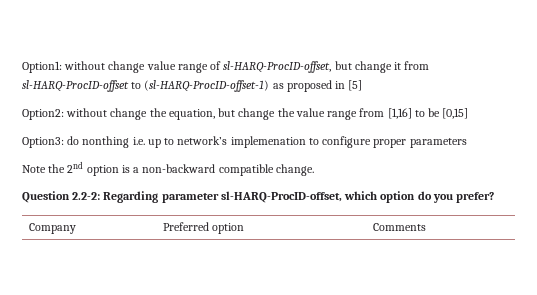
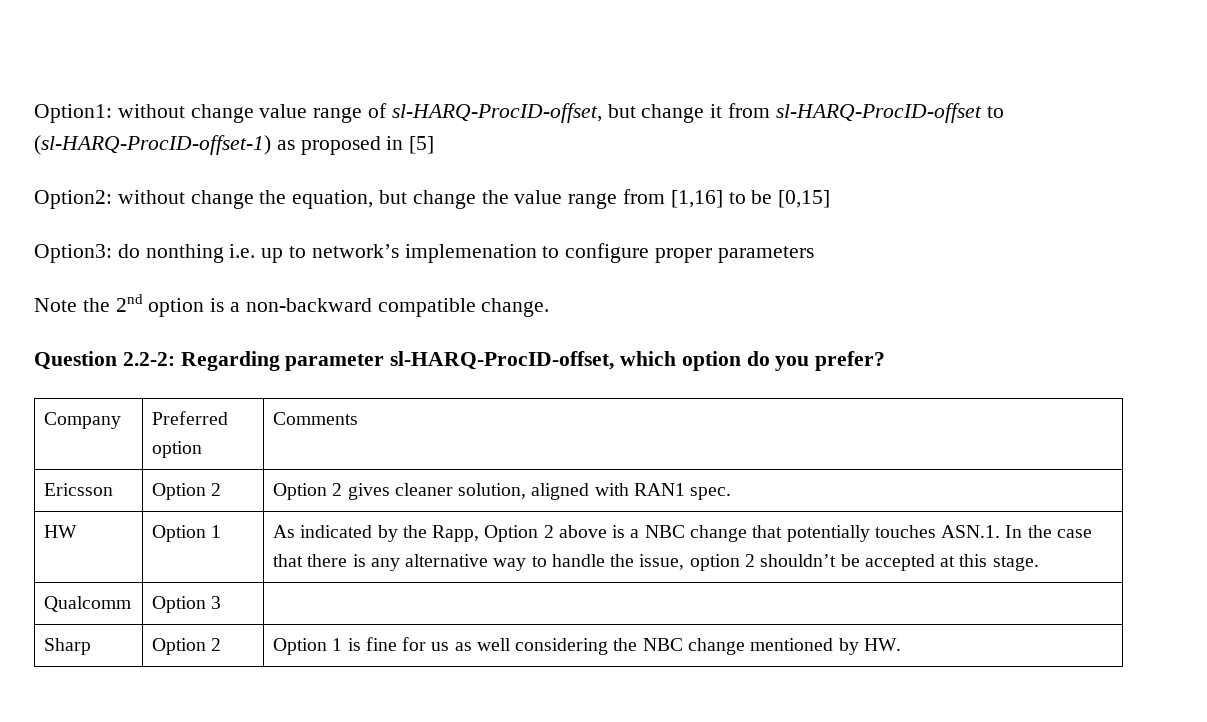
+ Ericsson | Option 2 | Option 2 gives cleaner solution, aligned with RAN1 spec.
+ HW | Option 1 | As indicated by the Rapp, Option 2 above is a NBC change that potentially touches ASN.1. In the case that there is any alternative way to handle the issue, option 2 shouldn’t be accepted at this stage.
+ Qualcomm | Option 3 |
+ Sharp | Option 2 | Option 1 is fine for us as well considering the NBC change mentioned by HW.

